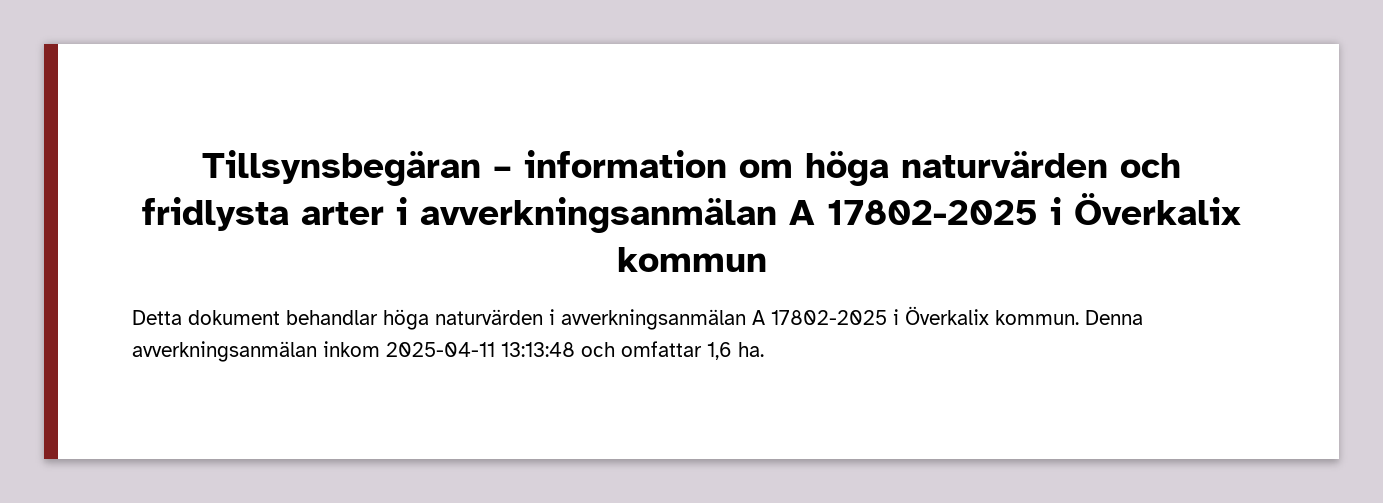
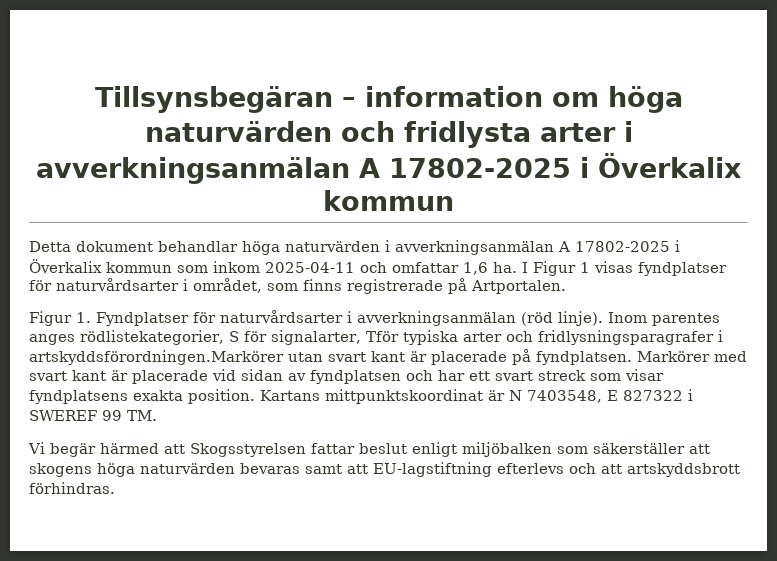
- Detta dokument behandlar höga naturvärden i avverkningsanmälan A 17802-2025 i Överkalix kommun. Denna avverkningsanmälan inkom 2025-04-11 13:13:48 och omfattar 1,6 ha.
+ Detta dokument behandlar höga naturvärden i avverkningsanmälan A 17802-2025 i Överkalix kommun som inkom 2025-04-11 och omfattar 1,6 ha.
+ I Figur 1 visas fyndplatser för naturvårdsarter i området, som finns registrerade på Artportalen.
+ Figur 1. Fyndplatser för naturvårdsarter i avverkningsanmälan (röd linje). Inom parentes anges rödlistekategorier, S för signalarter, Tför typiska arter och fridlysningsparagrafer i artskyddsförordningen.Markörer utan svart kant är placerade på fyndplatsen. Markörer med svart kant är placerade vid sidan av fyndplatsen och har ett svart streck som visar fyndplatsens exakta position. Kartans mittpunktskoordinat är N 7403548, E 827322 i SWEREF 99 TM.
+ Vi begär härmed att Skogsstyrelsen fattar beslut enligt miljöbalken som säkerställer att skogens höga naturvärden bevaras samt att EU-lagstiftning efterlevs och att artskyddsbrott förhindras.

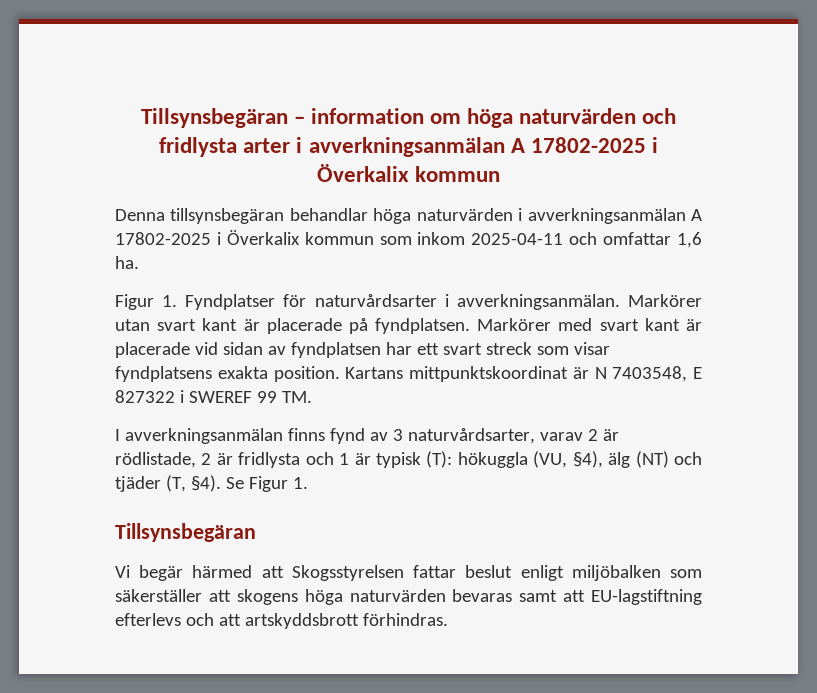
- Detta dokument behandlar höga naturvärden i avverkningsanmälan A 17802-2025 i Överkalix kommun som inkom 2025-04-11 och omfattar 1,6 ha. I Figur 1 visas fyndplatser för naturvårdsarter i området, som finns registrerade på Artportalen.
+ Denna tillsynsbegäran behandlar höga naturvärden i avverkningsanmälan A 17802-2025 i Överkalix kommun som inkom 2025-04-11 och omfattar 1,6 ha.
- Figur 1. Fyndplatser för naturvårdsarter i avverkningsanmälan (röd linje). Inom parentes anges rödlistekategorier, S för signalarter, Tför typiska arter och fridlysningsparagrafer i artskyddsförordningen.Markörer utan svart kant är placerade på fyndplatsen.
+ Figur 1. Fyndplatser för naturvårdsarter i avverkningsanmälan. Markörer utan svart kant är placerade på fyndplatsen.
- Markörer med svart kant är placerade vid sidan av fyndplatsen och har ett svart streck som visar fyndplatsens exakta position.
+ Markörer med svart kant är placerade vid sidan av fyndplatsen har ett svart streck som visar fyndplatsens exakta position.
+ I avverkningsanmälan finns fynd av 3 naturvårdsarter, varav 2 är rödlistade, 2 är fridlysta och 1 är typisk (T): hökuggla (VU, §4), älg (NT) och tjäder (T, §4). Se Figur 1.
+ Tillsynsbegäran

